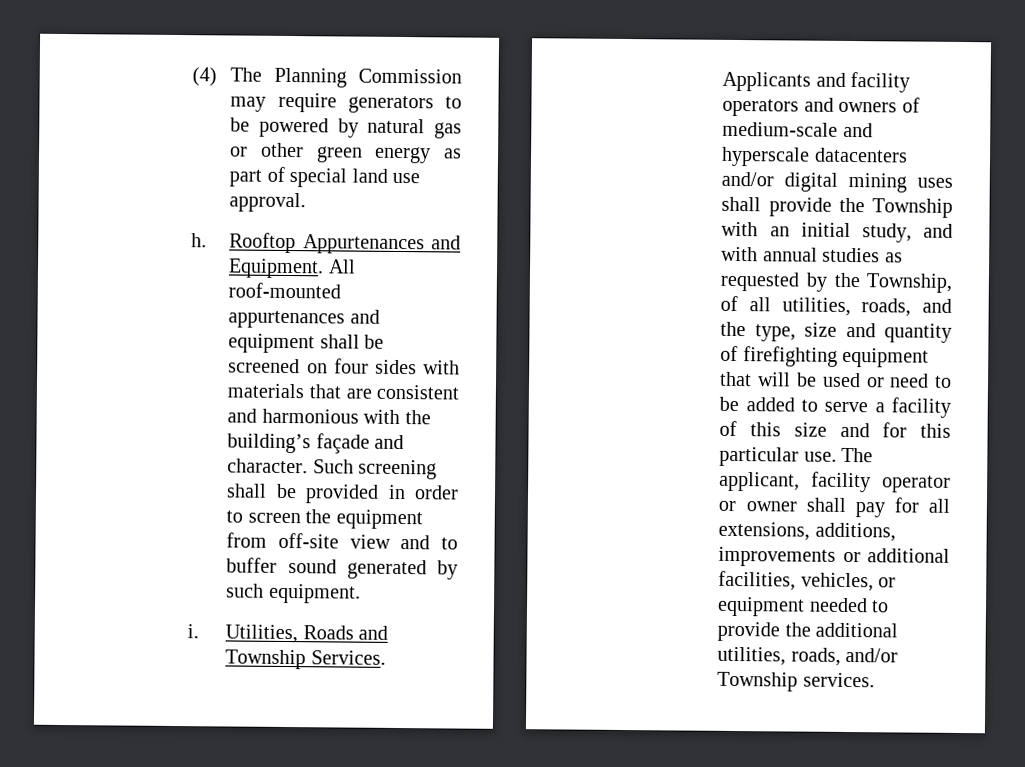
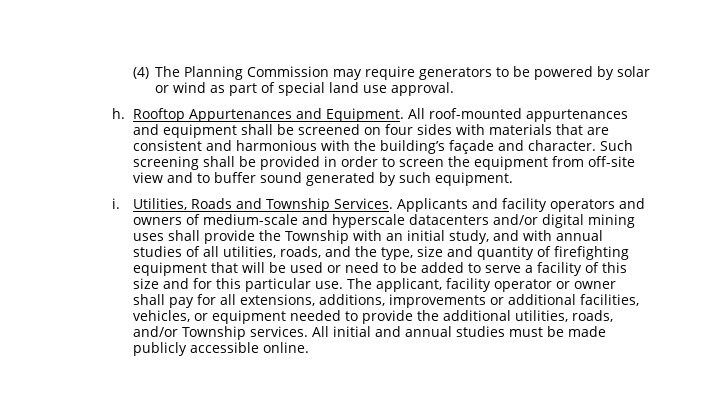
- (4) The Planning Commission may require generators to be powered by natural gas or other green energy as part of special land use approval.
+ (4) The Planning Commission may require generators to be powered by solar or wind as part of special land use approval.
- Applicants and facility operators and owners of medium-scale and hyperscale datacenters and/or digital mining uses shall provide the Township with an initial study, and with annual studies as requested by the Township, of all utilities, roads, and the type, size and quantity of firefighting equipment that will be used or need to be added to serve a facility of this size and for this particular use.
+ Applicants and facility operators and owners of medium-scale and hyperscale datacenters and/or digital mining uses shall provide the Township with an initial study, and with annual studies of all utilities, roads, and the type, size and quantity of firefighting equipment that will be used or need to be added to serve a facility of this size and for this particular use.
+ All initial and annual studies must be made publicly accessible online.

